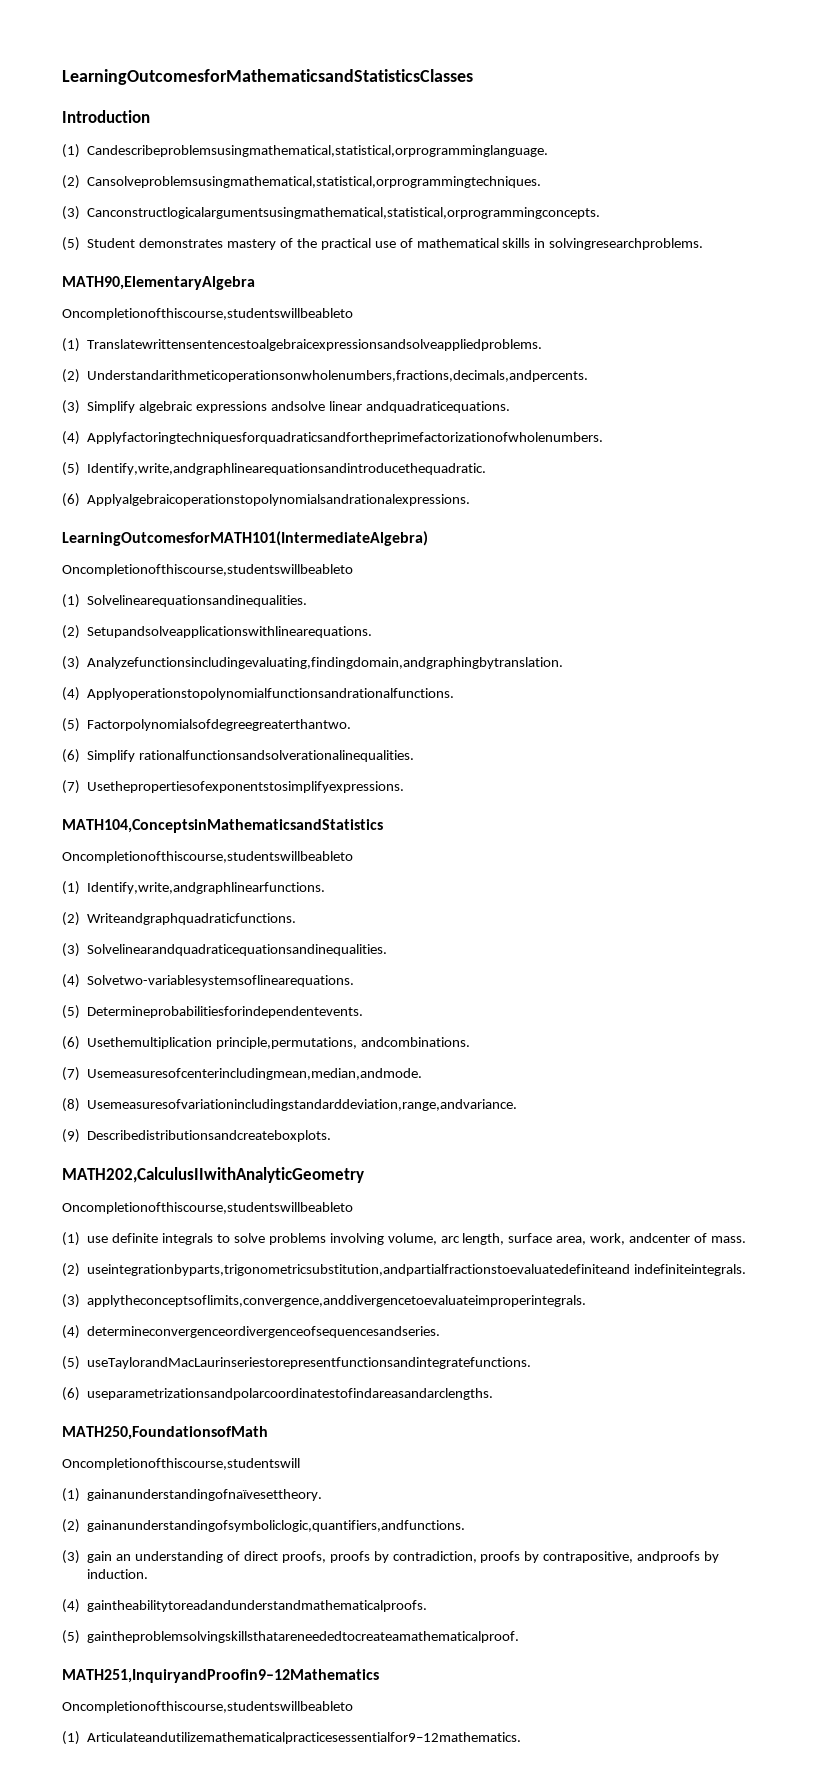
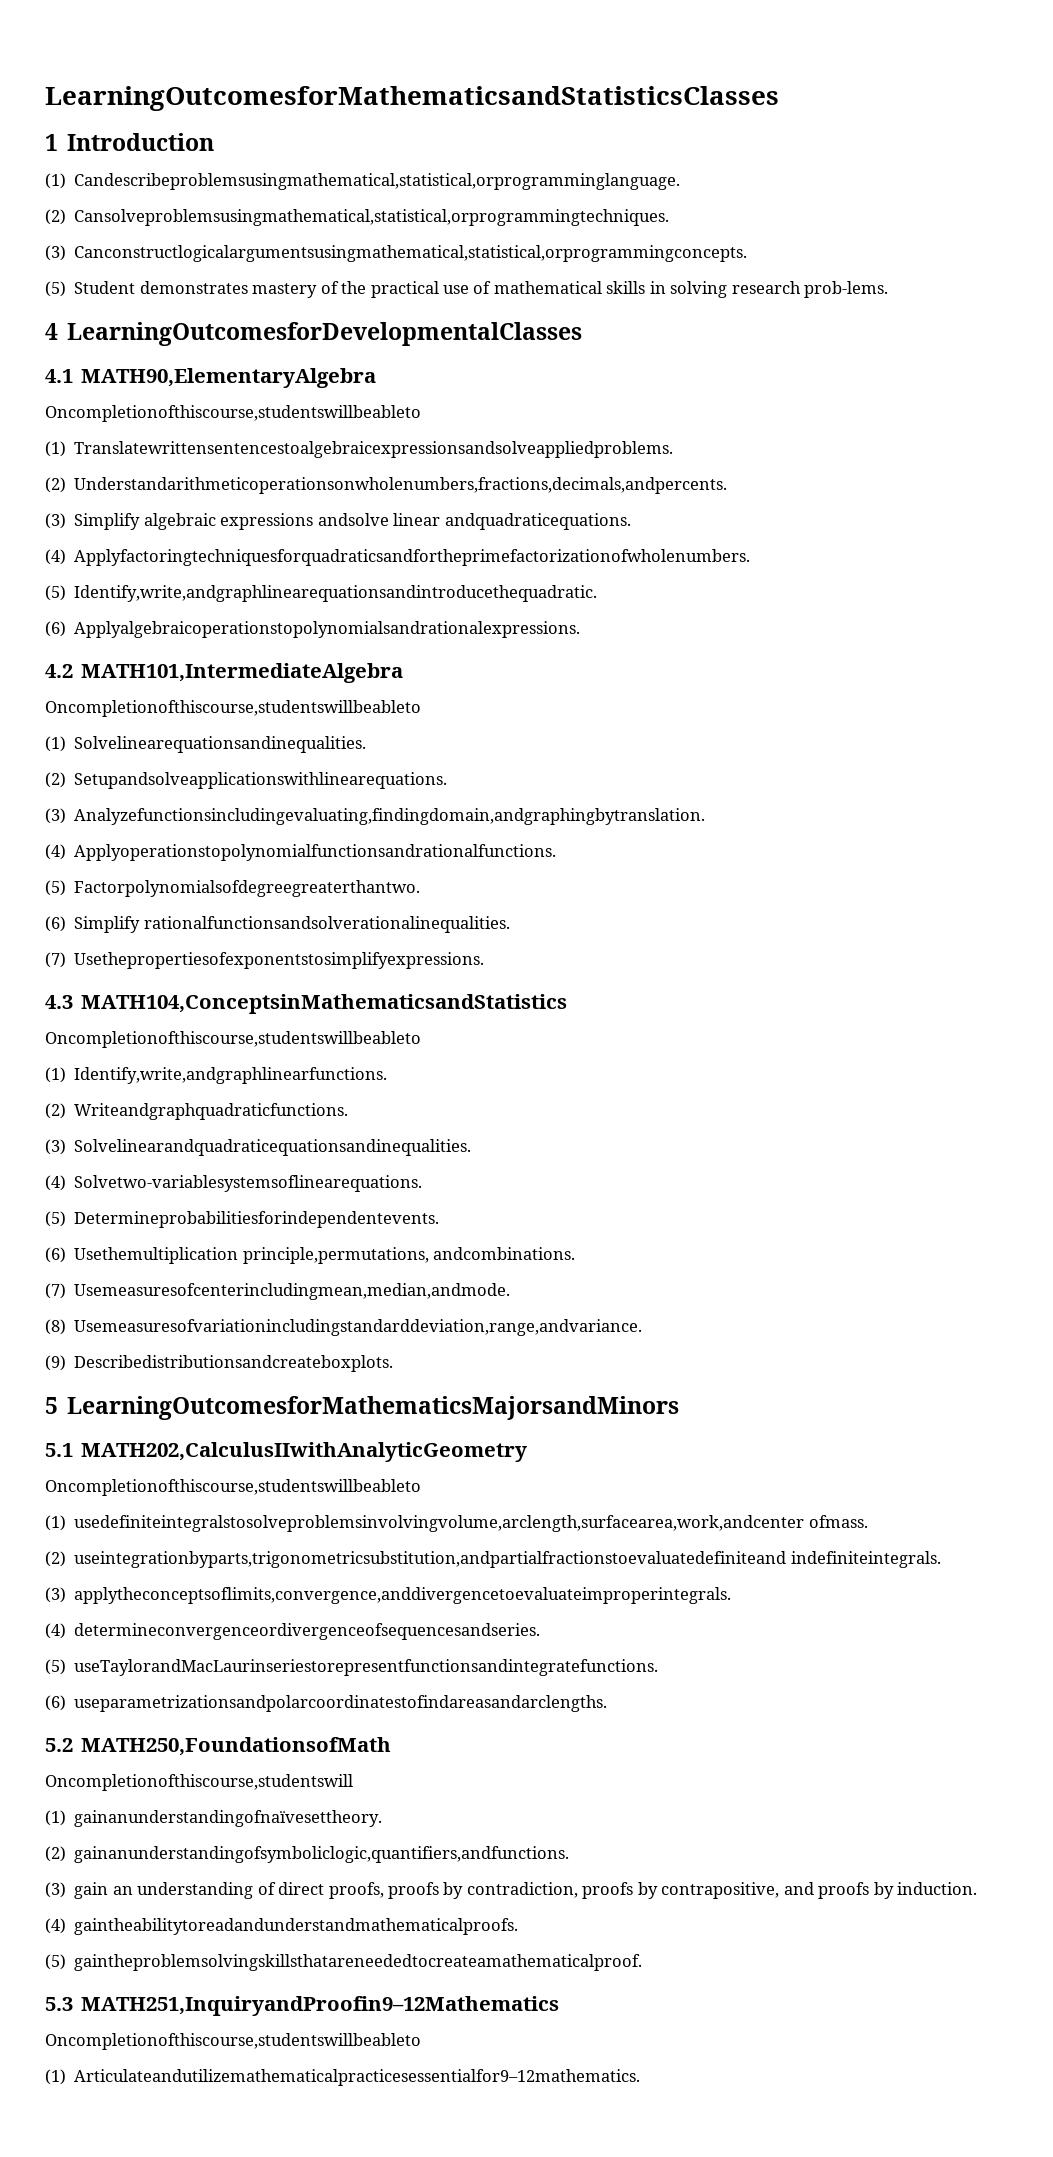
- Introduction
+ 1 Introduction
- (5) Student demonstrates mastery of the practical use of mathematical skills in solvingresearchproblems.
- MATH90,ElementaryAlgebra
+ (5) Student demonstrates mastery of the practical use of mathematical skills in solving research prob-lems.
+ 4 LearningOutcomesforDevelopmentalClasses
+ 4.1 MATH90,ElementaryAlgebra
- LearningOutcomesforMATH101(IntermediateAlgebra)
+ 4.2 MATH101,IntermediateAlgebra
- MATH104,ConceptsinMathematicsandStatistics
+ 4.3 MATH104,ConceptsinMathematicsandStatistics
- MATH202,CalculusIIwithAnalyticGeometry
+ 5 LearningOutcomesforMathematicsMajorsandMinors
+ 5.1 MATH202,CalculusIIwithAnalyticGeometry
- (1) use definite integrals to solve problems involving volume, arc length, surface area, work, andcenter of mass.
+ (1) usedefiniteintegralstosolveproblemsinvolvingvolume,arclength,surfacearea,work,andcenter ofmass.
- MATH250,FoundationsofMath
+ 5.2 MATH250,FoundationsofMath
- (3) gain an understanding of direct proofs, proofs by contradiction, proofs by contrapositive, andproofs by induction.
+ (3) gain an understanding of direct proofs, proofs by contradiction, proofs by contrapositive, and proofs by induction.
- MATH251,InquiryandProofin9–12Mathematics
+ 5.3 MATH251,InquiryandProofin9–12Mathematics

